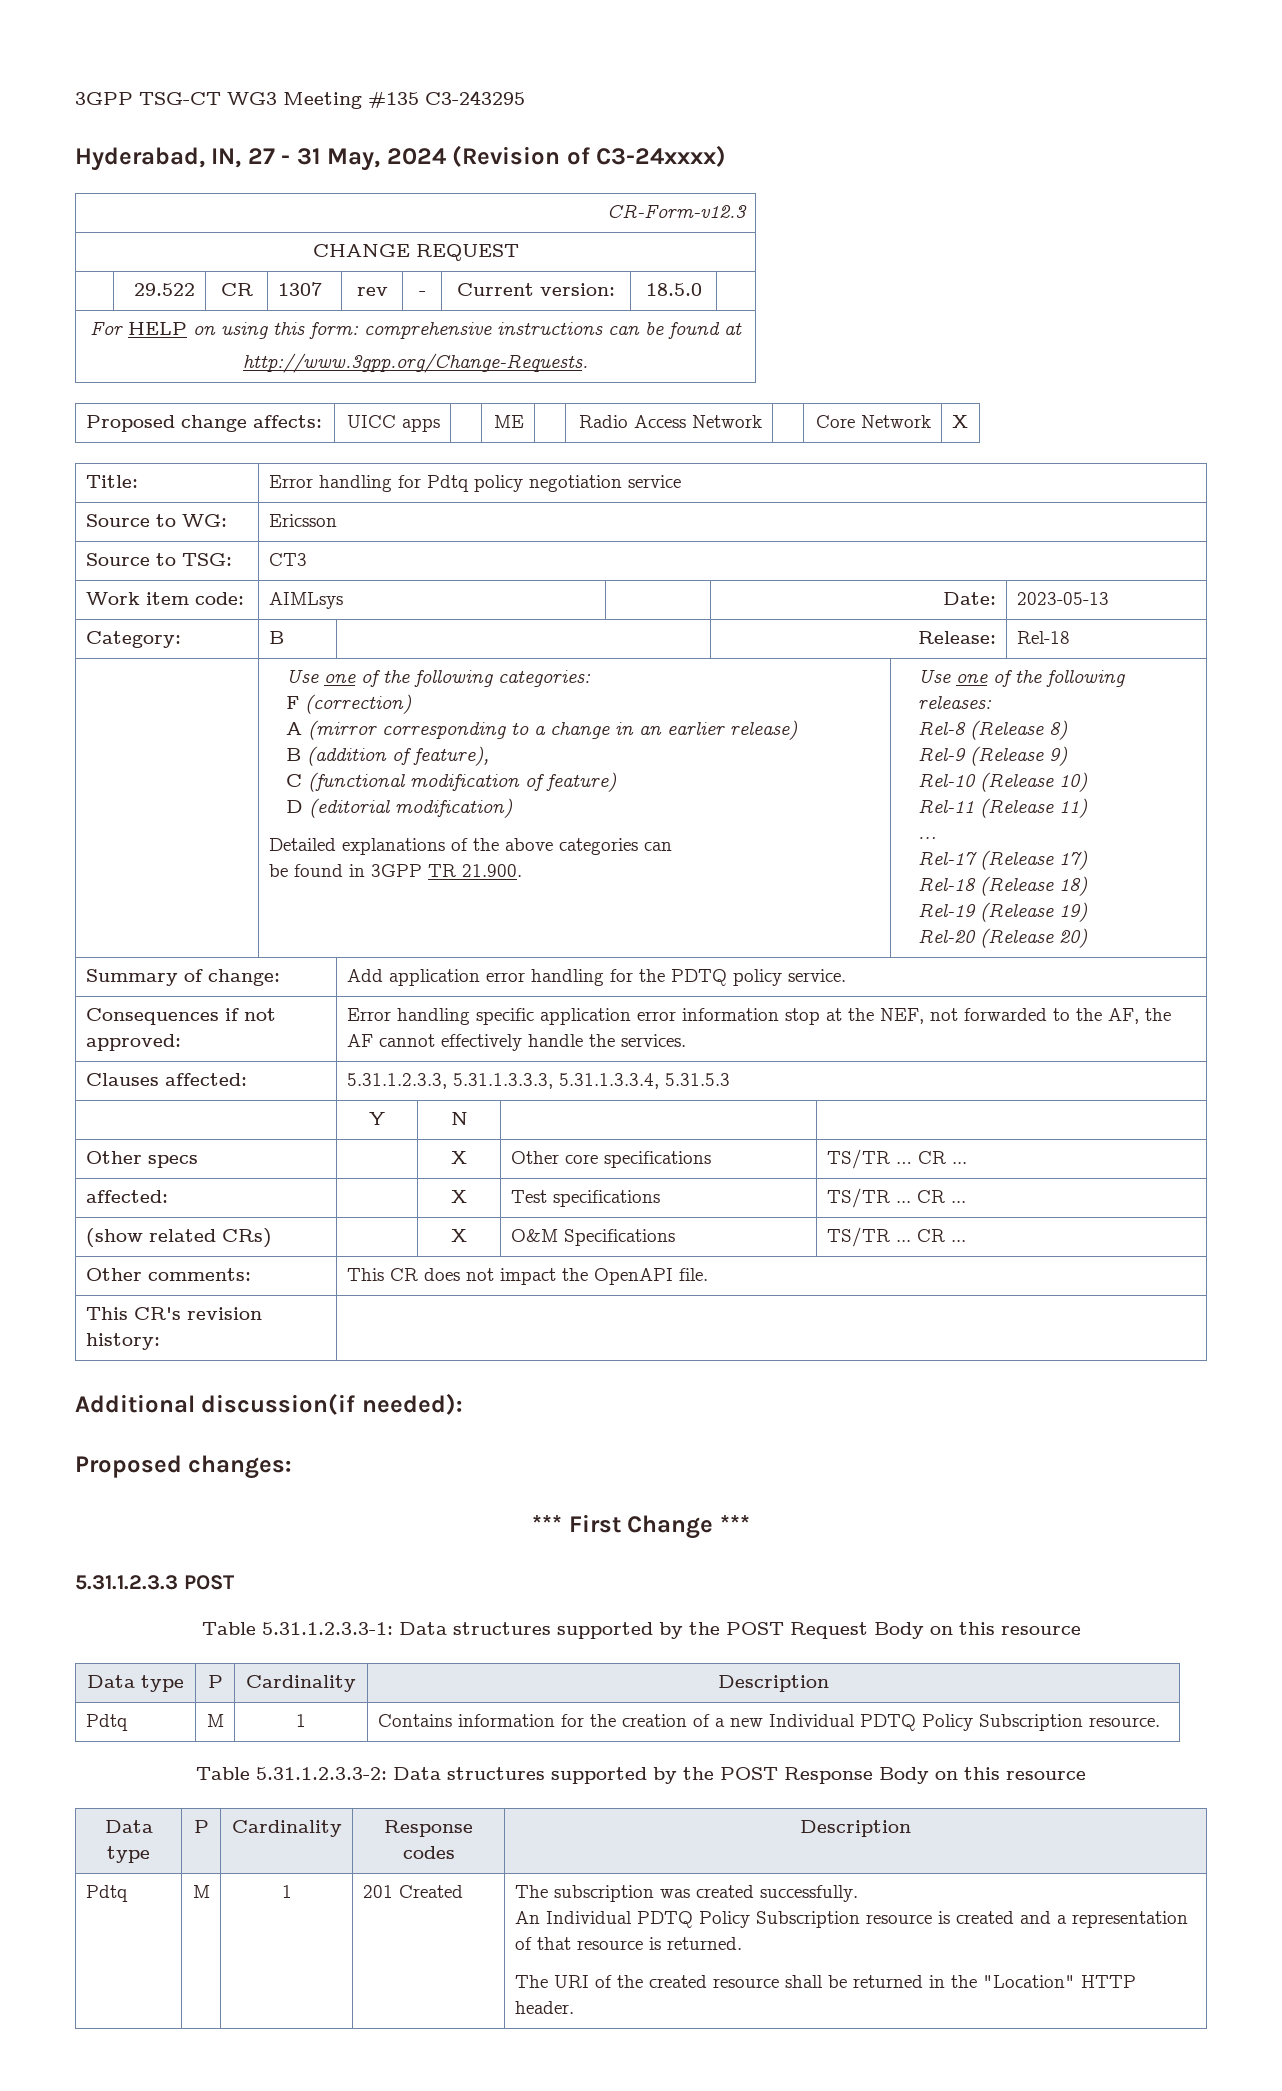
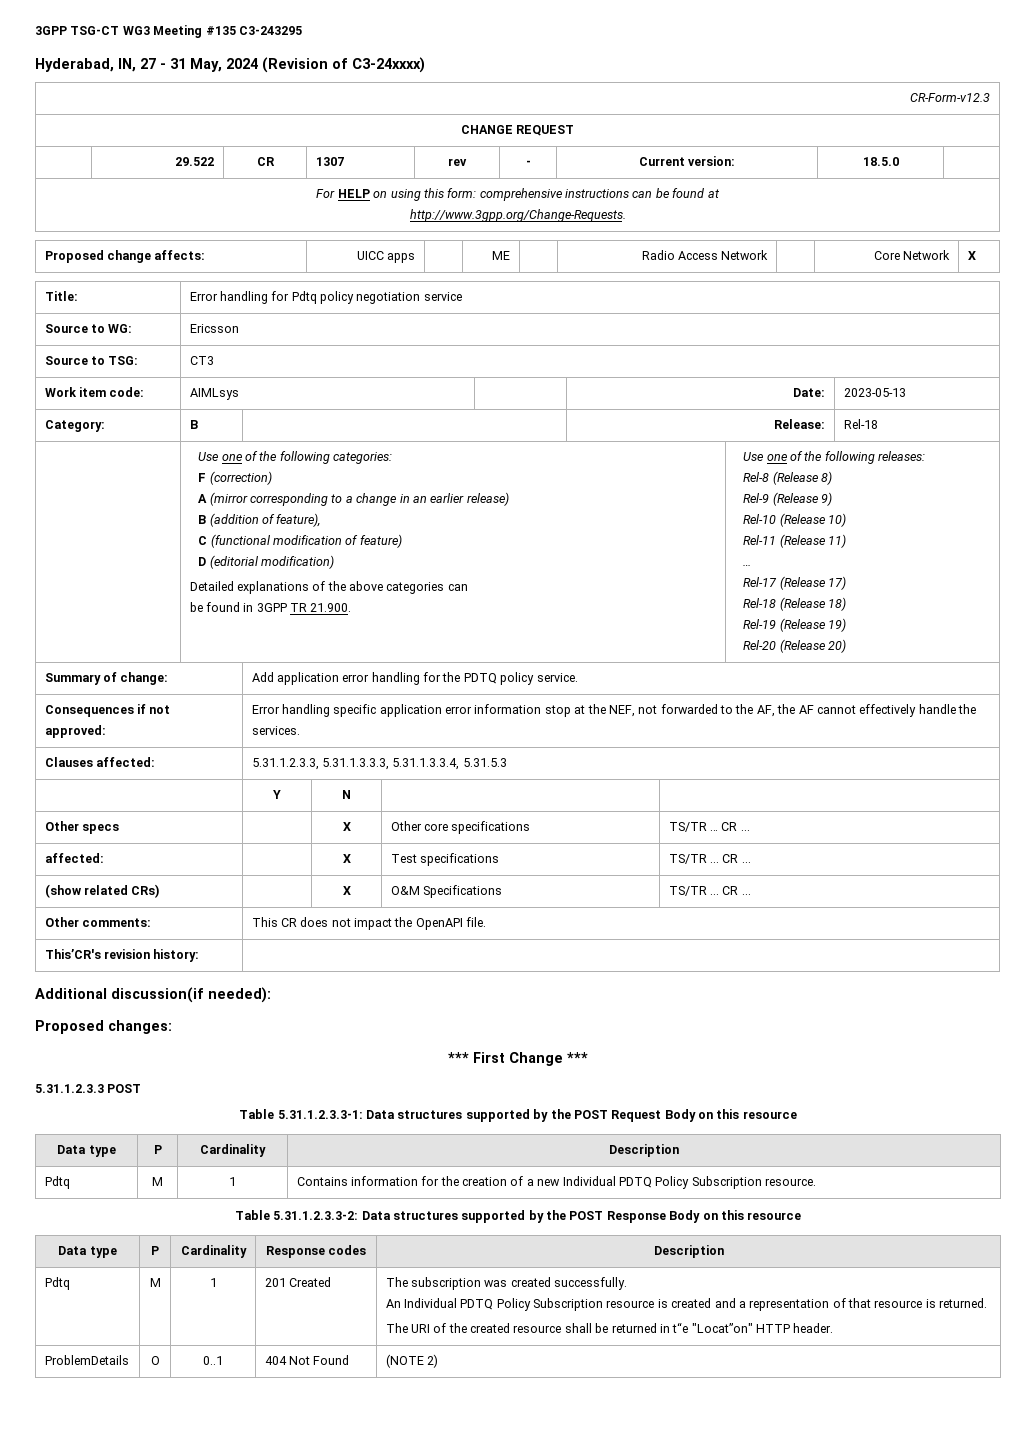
- This CR's revision history: |
+ This’CR's revision history: |
  Pdtq | M | 1 | 201 Created | The subscription was created successfully.
  An Individual PDTQ Policy Subscription resource is created and a representation of that resource is returned.
- The URI of the created resource shall be returned in the "Location" HTTP header.
+ The URI of the created resource shall be returned in t“e "Locat”on" HTTP header.
+ ProblemDetails | O | 0..1 | 404 Not Found | (NOTE 2)

